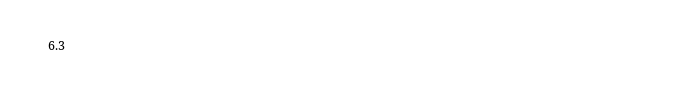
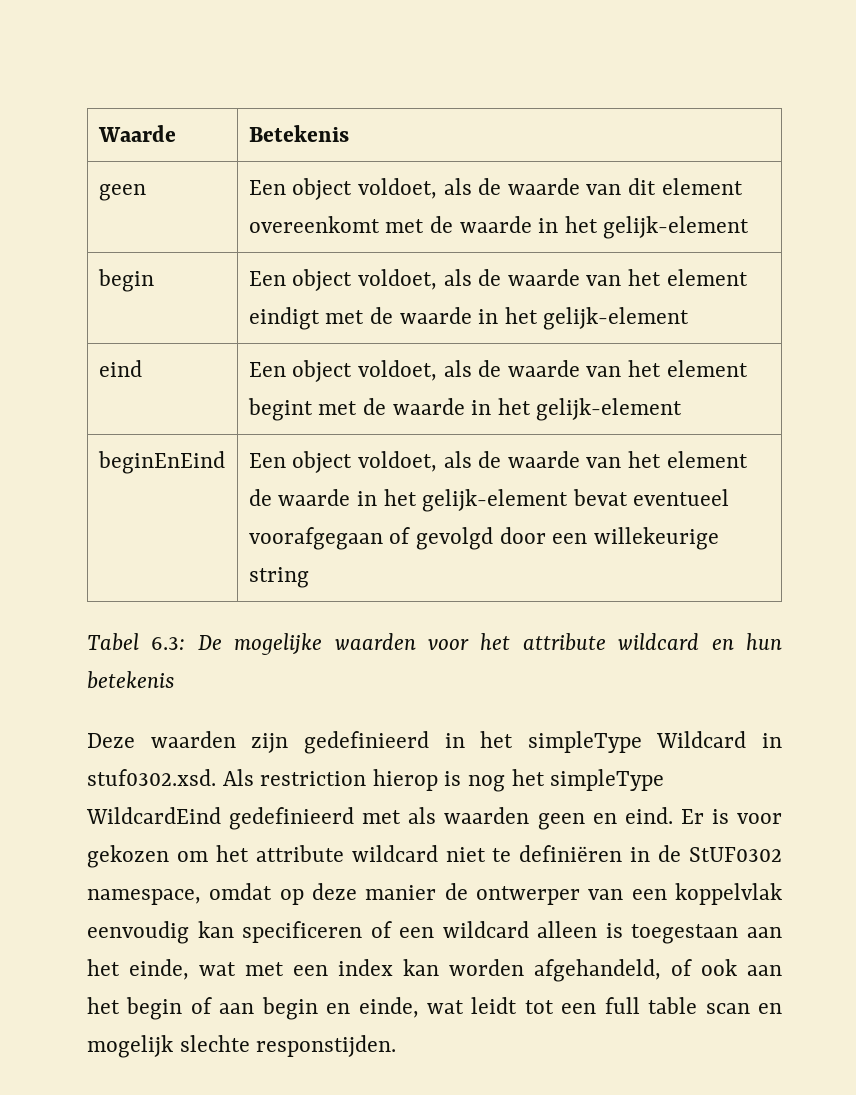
- 6.3
+ Waarde | Betekenis
+ geen | Een object voldoet, als de waarde van dit element overeenkomt met de waarde in het gelijk-element
+ begin | Een object voldoet, als de waarde van het element eindigt met de waarde in het gelijk-element
+ eind | Een object voldoet, als de waarde van het element begint met de waarde in het gelijk-element
+ beginEnEind | Een object voldoet, als de waarde van het element de waarde in het gelijk-element bevat eventueel voorafgegaan of gevolgd door een willekeurige string
+ Tabel 6.3: De mogelijke waarden voor het attribute wildcard en hun betekenis
+ Deze waarden zijn gedefinieerd in het simpleType Wildcard in stuf0302.xsd. Als restriction hierop is nog het simpleType WildcardEind gedefinieerd met als waarden geen en eind. Er is voor gekozen om het attribute wildcard niet te definiëren in de StUF0302 namespace, omdat op deze manier de ontwerper van een koppelvlak eenvoudig kan specificeren of een wildcard alleen is toegestaan aan het einde, wat met een index kan worden afgehandeld, of ook aan het begin of aan begin en einde, wat leidt tot een full table scan en mogelijk slechte responstijden.

